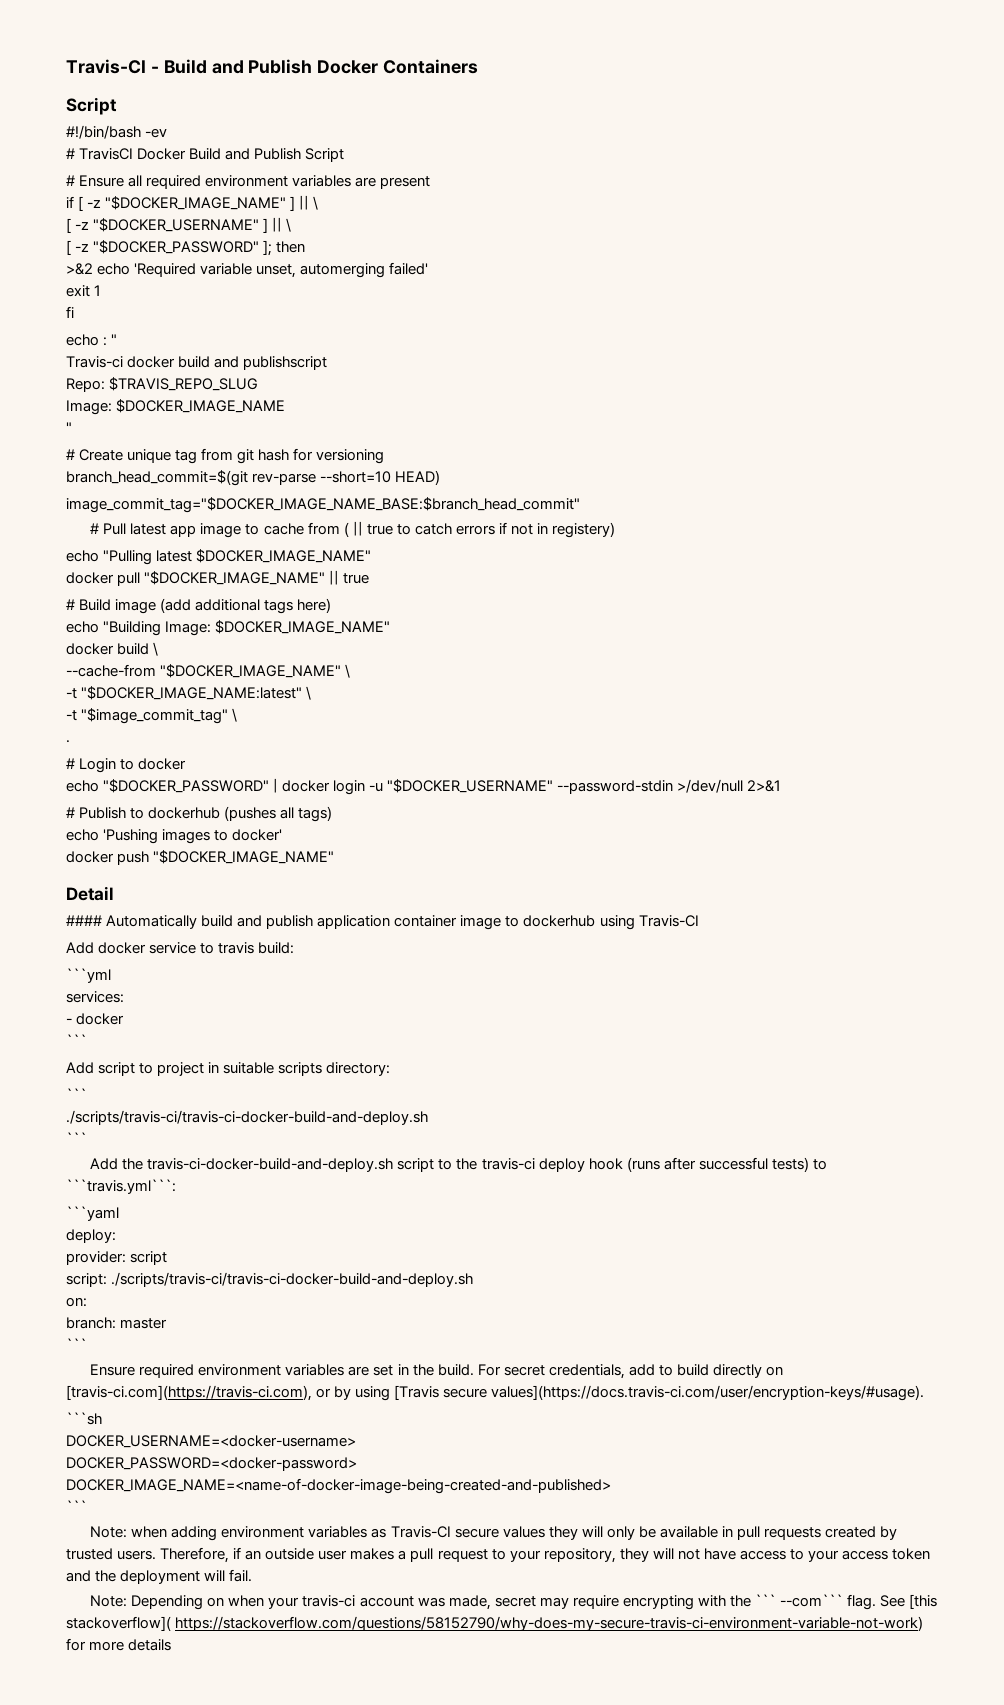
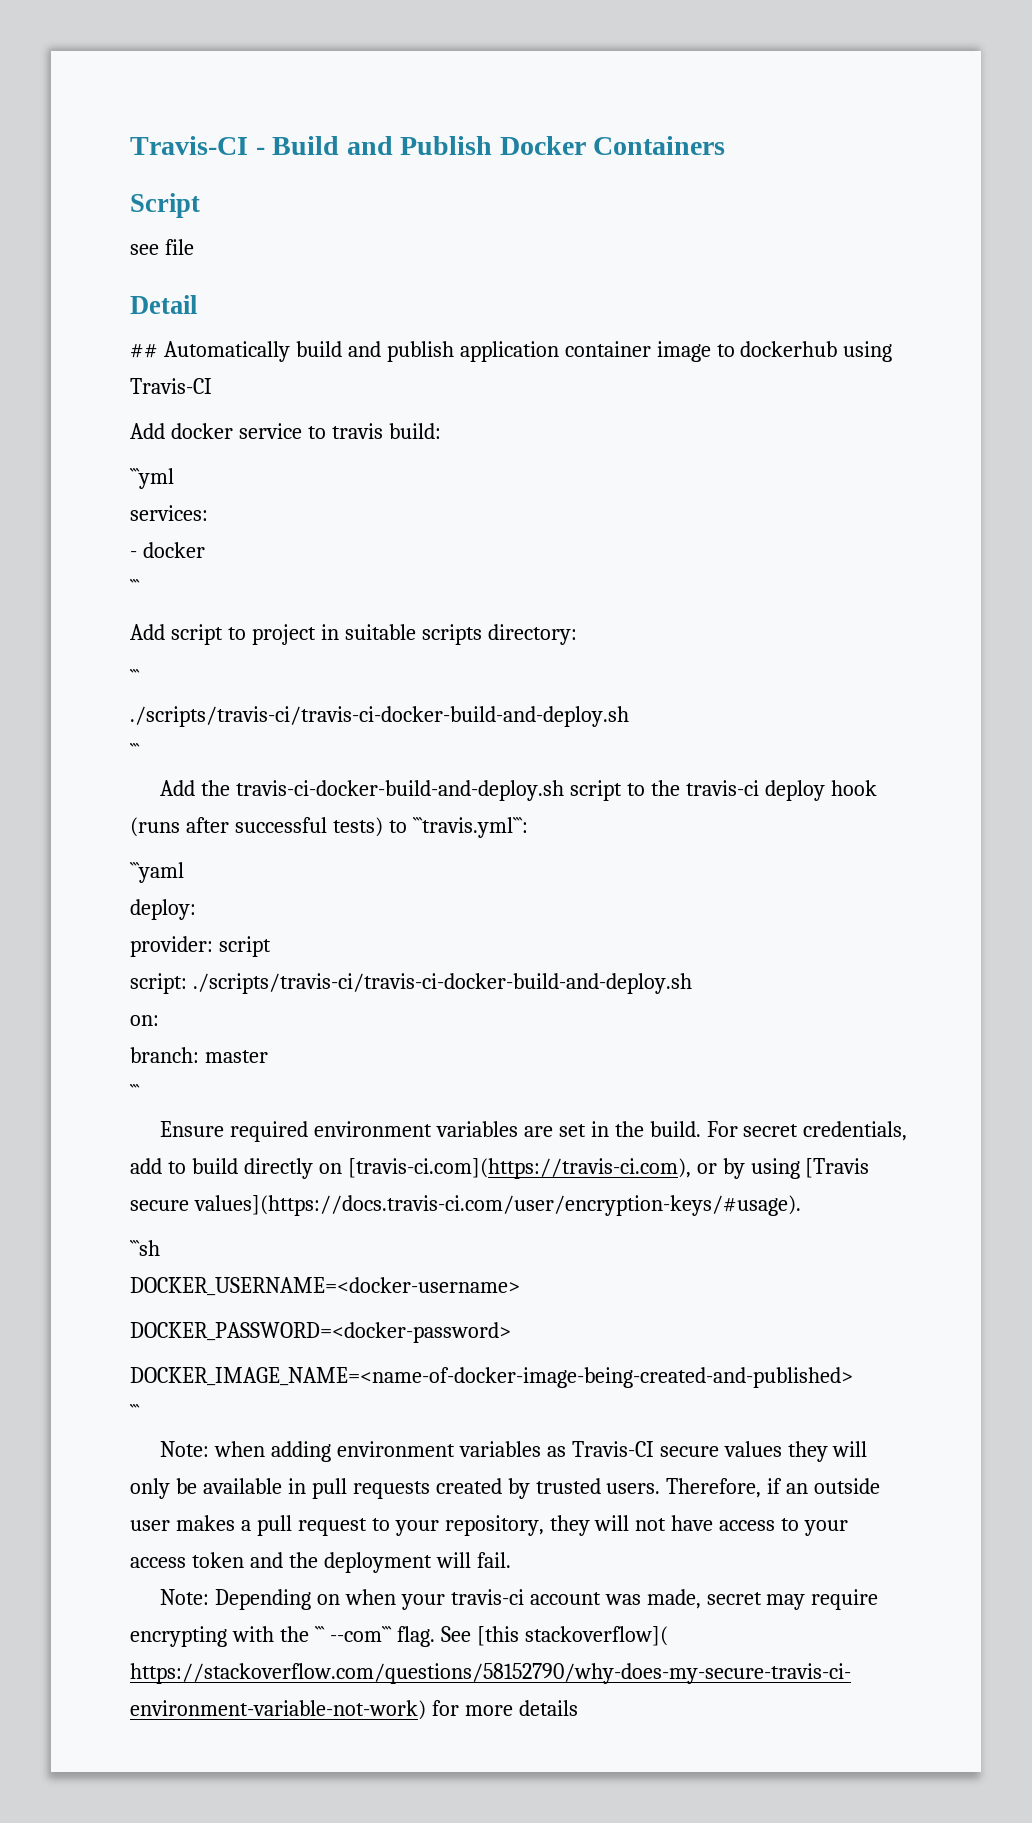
- #!/bin/bash -ev
- # TravisCI Docker Build and Publish Script
- # Ensure all required environment variables are present
- if [ -z "$DOCKER_IMAGE_NAME" ] || \
- [ -z "$DOCKER_USERNAME" ] || \
- [ -z "$DOCKER_PASSWORD" ]; then
- >&2 echo 'Required variable unset, automerging failed'
- exit 1
- fi
- echo : "
- Travis-ci docker build and publishscript
- Repo: $TRAVIS_REPO_SLUG
- Image: $DOCKER_IMAGE_NAME
- "
- # Create unique tag from git hash for versioning
- branch_head_commit=$(git rev-parse --short=10 HEAD)
- image_commit_tag="$DOCKER_IMAGE_NAME_BASE:$branch_head_commit"
- # Pull latest app image to cache from ( || true to catch errors if not in registery)
- echo "Pulling latest $DOCKER_IMAGE_NAME"
- docker pull "$DOCKER_IMAGE_NAME" || true
- # Build image (add additional tags here)
- echo "Building Image: $DOCKER_IMAGE_NAME"
- docker build \
- --cache-from "$DOCKER_IMAGE_NAME" \
- -t "$DOCKER_IMAGE_NAME:latest" \
- -t "$image_commit_tag" \
- .
- # Login to docker
- echo "$DOCKER_PASSWORD" | docker login -u "$DOCKER_USERNAME" --password-stdin >/dev/null 2>&1
- # Publish to dockerhub (pushes all tags)
- echo 'Pushing images to docker'
- docker push "$DOCKER_IMAGE_NAME"
+ see file
- #### Automatically build and publish application container image to dockerhub using Travis-CI
+ ## Automatically build and publish application container image to dockerhub using Travis-CI

